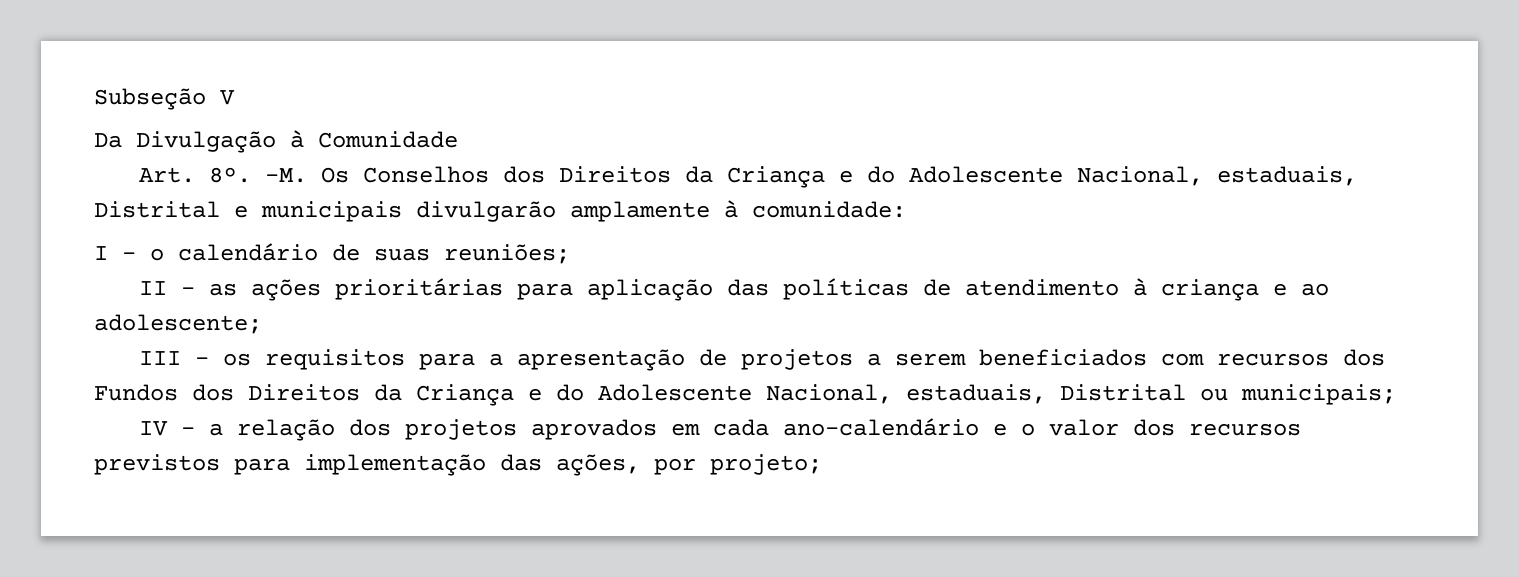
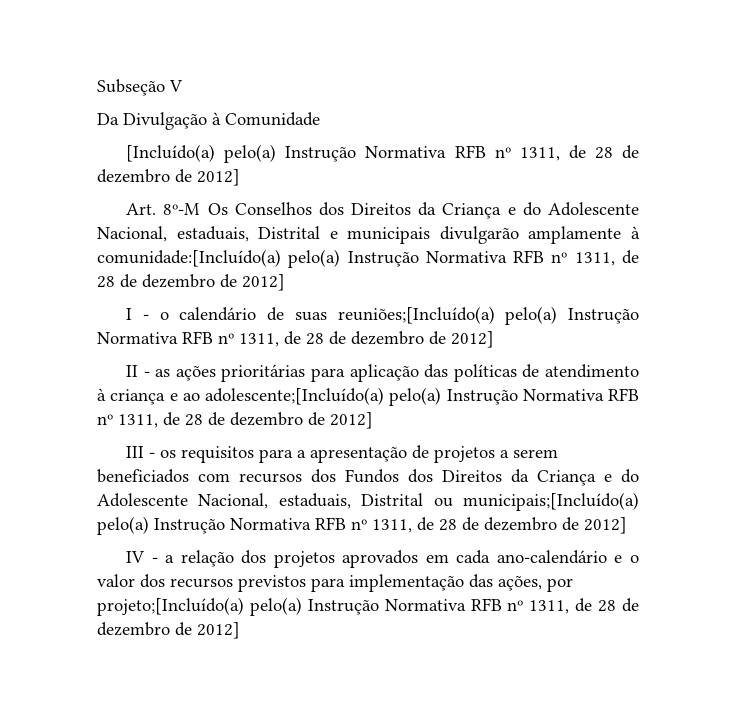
+ [Incluído(a) pelo(a) Instrução Normativa RFB nº 1311, de 28 de dezembro de 2012]
- Art. 8º. -M. Os Conselhos dos Direitos da Criança e do Adolescente Nacional, estaduais, Distrital e municipais divulgarão amplamente à comunidade:
+ Art. 8º-M Os Conselhos dos Direitos da Criança e do Adolescente Nacional, estaduais, Distrital e municipais divulgarão amplamente à comunidade:[Incluído(a) pelo(a) Instrução Normativa RFB nº 1311, de 28 de dezembro de 2012]
- I - o calendário de suas reuniões;
+ I - o calendário de suas reuniões;[Incluído(a) pelo(a) Instrução Normativa RFB nº 1311, de 28 de dezembro de 2012]
- II - as ações prioritárias para aplicação das políticas de atendimento à criança e ao adolescente;
+ II - as ações prioritárias para aplicação das políticas de atendimento à criança e ao adolescente;[Incluído(a) pelo(a) Instrução Normativa RFB nº 1311, de 28 de dezembro de 2012]
- III - os requisitos para a apresentação de projetos a serem beneficiados com recursos dos Fundos dos Direitos da Criança e do Adolescente Nacional, estaduais, Distrital ou municipais;
+ III - os requisitos para a apresentação de projetos a serem beneficiados com recursos dos Fundos dos Direitos da Criança e do Adolescente Nacional, estaduais, Distrital ou municipais;[Incluído(a) pelo(a) Instrução Normativa RFB nº 1311, de 28 de dezembro de 2012]
- IV - a relação dos projetos aprovados em cada ano-calendário e o valor dos recursos previstos para implementação das ações, por projeto;
+ IV - a relação dos projetos aprovados em cada ano-calendário e o valor dos recursos previstos para implementação das ações, por projeto;[Incluído(a) pelo(a) Instrução Normativa RFB nº 1311, de 28 de dezembro de 2012]

